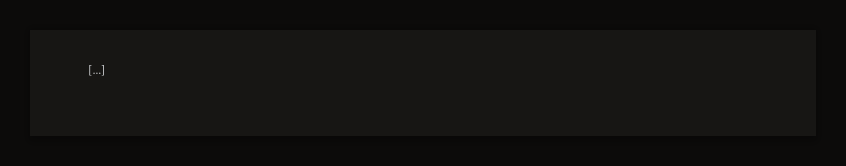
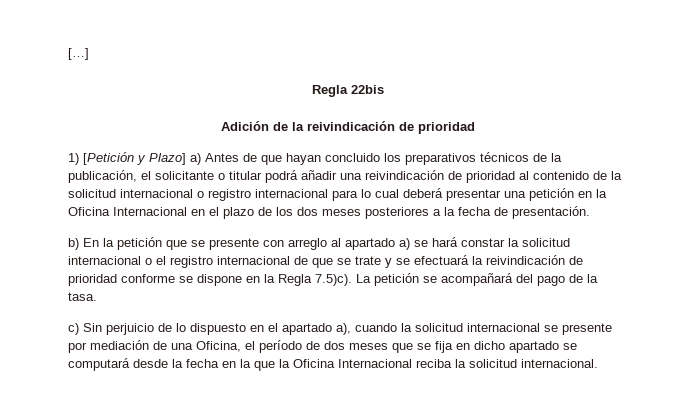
+ Regla 22bis
+ Adición de la reivindicación de prioridad
+ 1) [Petición y Plazo] a) Antes de que hayan concluido los preparativos técnicos de la publicación, el solicitante o titular podrá añadir una reivindicación de prioridad al contenido de la solicitud internacional o registro internacional para lo cual deberá presentar una petición en la Oficina Internacional en el plazo de los dos meses posteriores a la fecha de presentación.
+ b) En la petición que se presente con arreglo al apartado a) se hará constar la solicitud internacional o el registro internacional de que se trate y se efectuará la reivindicación de prioridad conforme se dispone en la Regla 7.5)c). La petición se acompañará del pago de la tasa.
+ c) Sin perjuicio de lo dispuesto en el apartado a), cuando la solicitud internacional se presente por mediación de una Oficina, el período de dos meses que se fija en dicho apartado se computará desde la fecha en la que la Oficina Internacional reciba la solicitud internacional.

